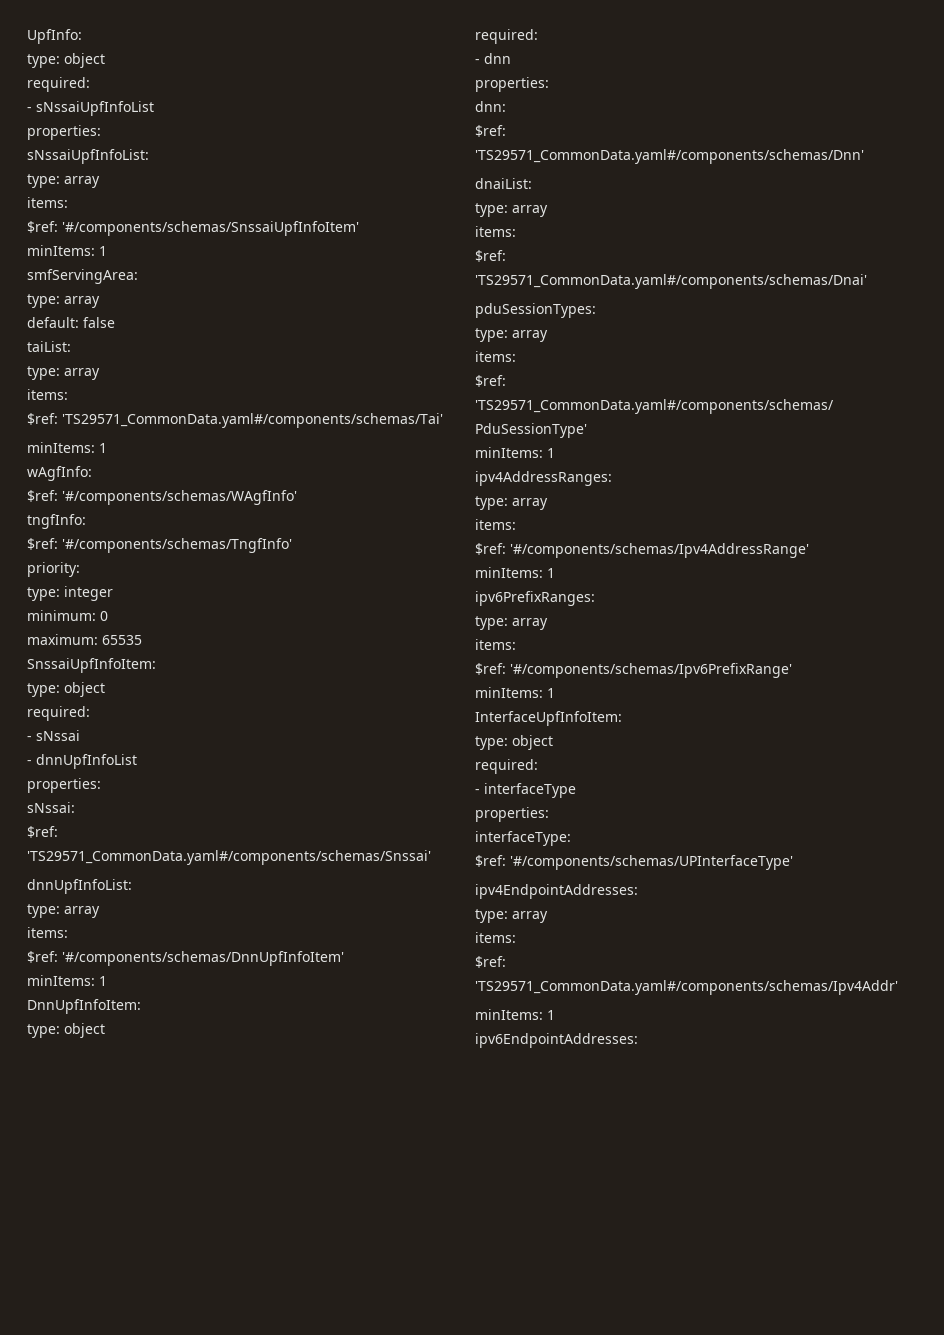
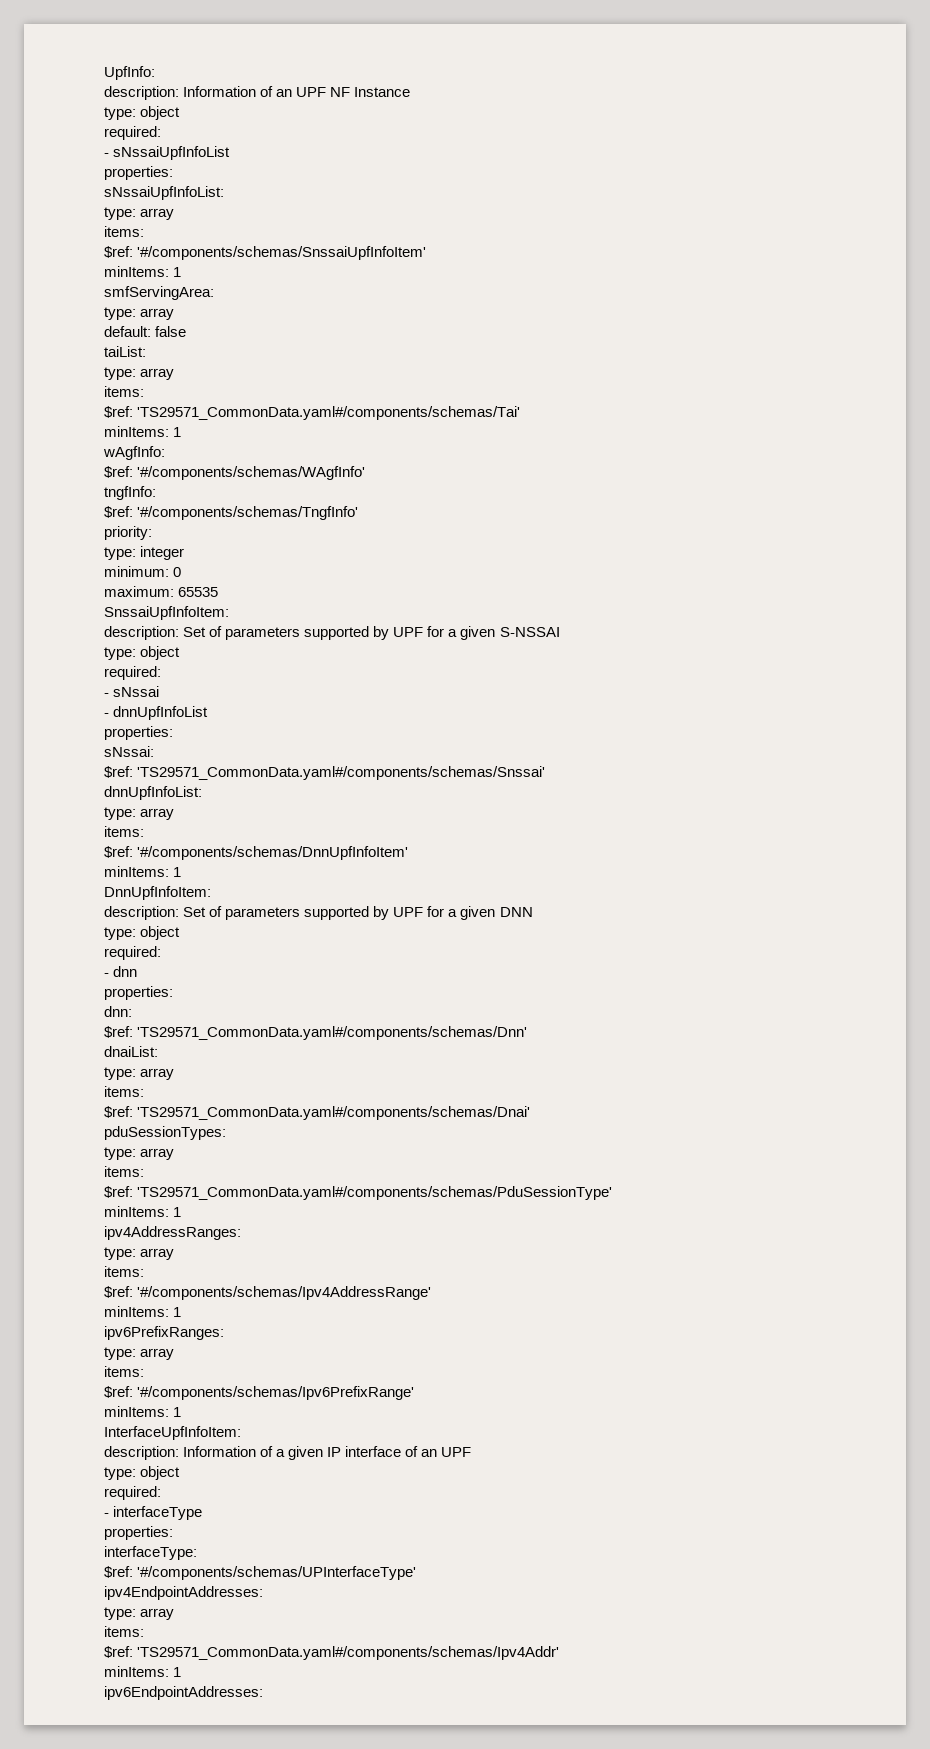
+ description: Information of an UPF NF Instance
+ description: Set of parameters supported by UPF for a given S-NSSAI
+ description: Set of parameters supported by UPF for a given DNN
+ description: Information of a given IP interface of an UPF

